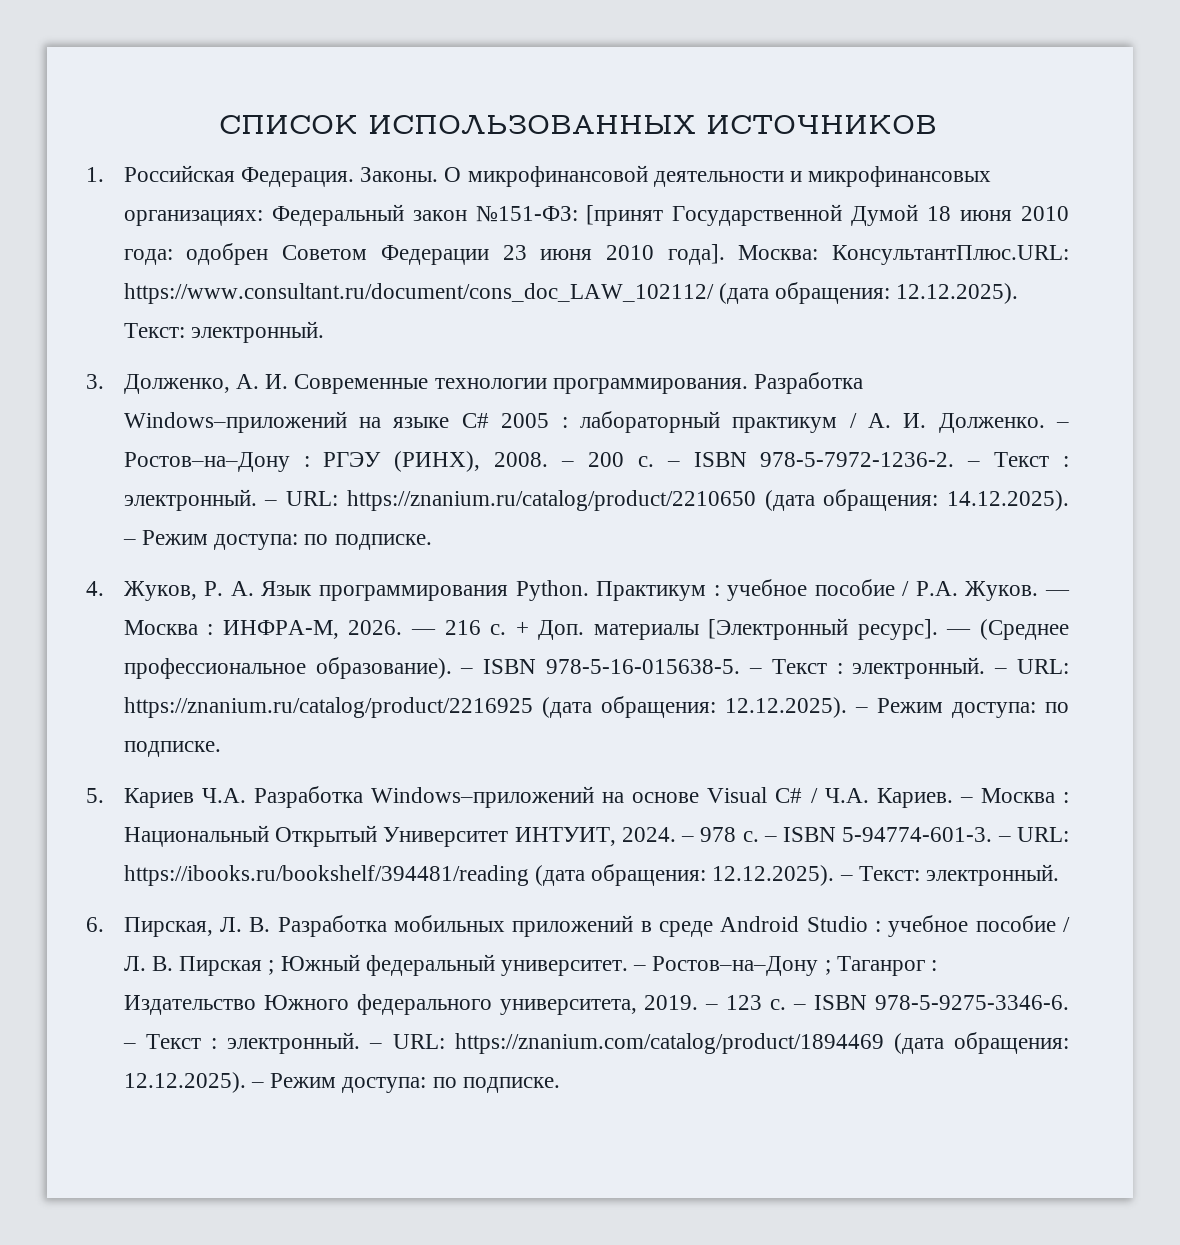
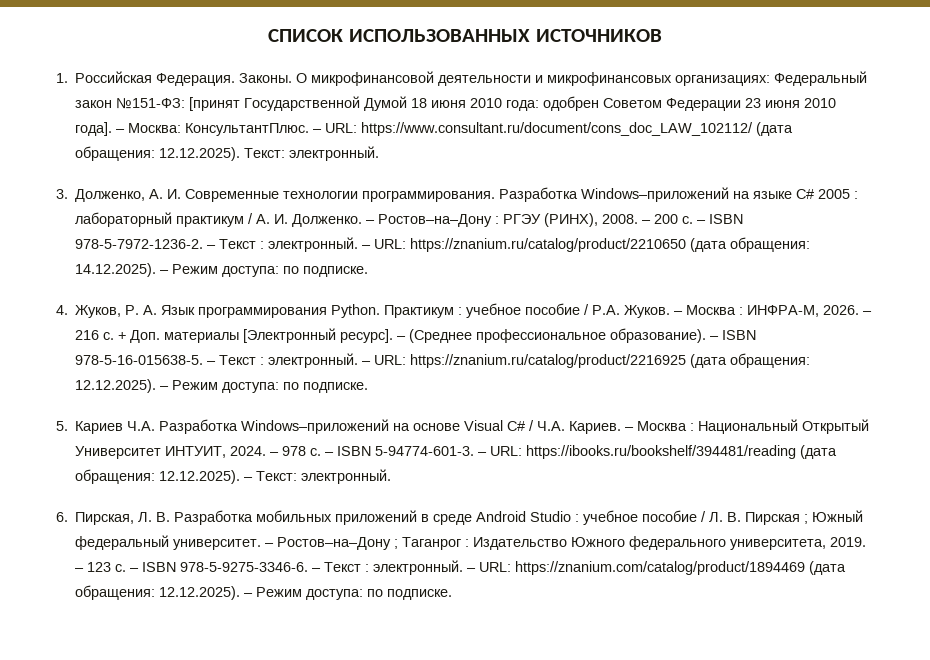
- Москва: КонсультантПлюс.URL: https://www.consultant.ru/document/cons_doc_LAW_102112/ (дата обращения: 12.12.2025). Текст: электронный.
+ – Москва: КонсультантПлюс. – URL: https://www.consultant.ru/document/cons_doc_LAW_102112/ (дата обращения: 12.12.2025). Текст: электронный.
- — Москва : ИНФРА-М, 2026.
+ – Москва : ИНФРА-М, 2026.
- — 216 с.
+ – 216 с.
- — (Среднее профессиональное образование).
+ – (Среднее профессиональное образование).

